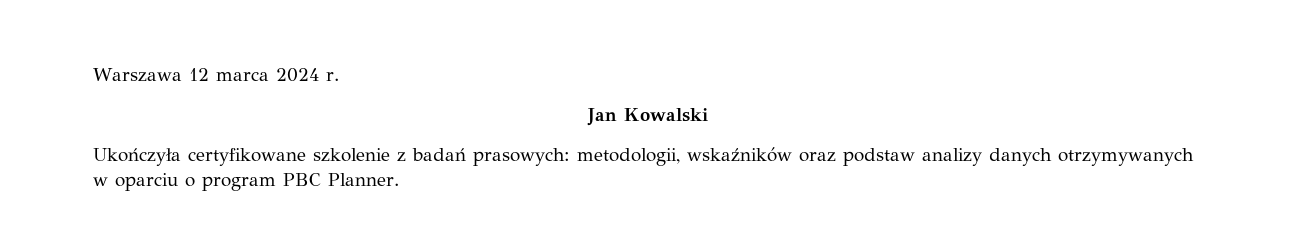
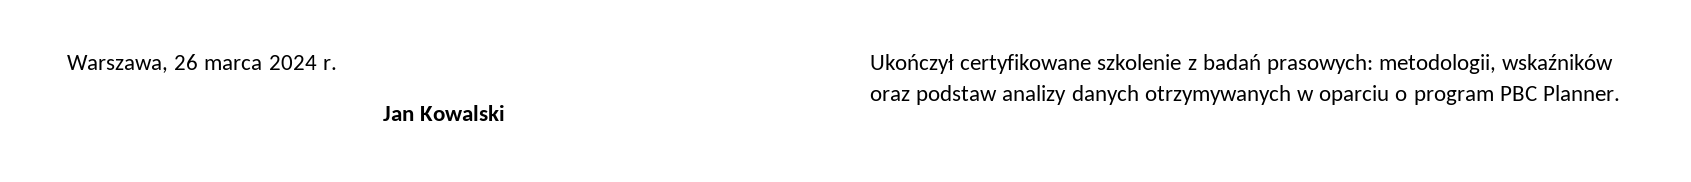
- Warszawa 12 marca 2024 r.
+ Warszawa, 26 marca 2024 r.
- Ukończyła certyfikowane szkolenie z badań prasowych: metodologii, wskaźników oraz podstaw analizy danych otrzymywanych w oparciu o program PBC Planner.
+ Ukończył certyfikowane szkolenie z badań prasowych: metodologii, wskaźników oraz podstaw analizy danych otrzymywanych w oparciu o program PBC Planner.

